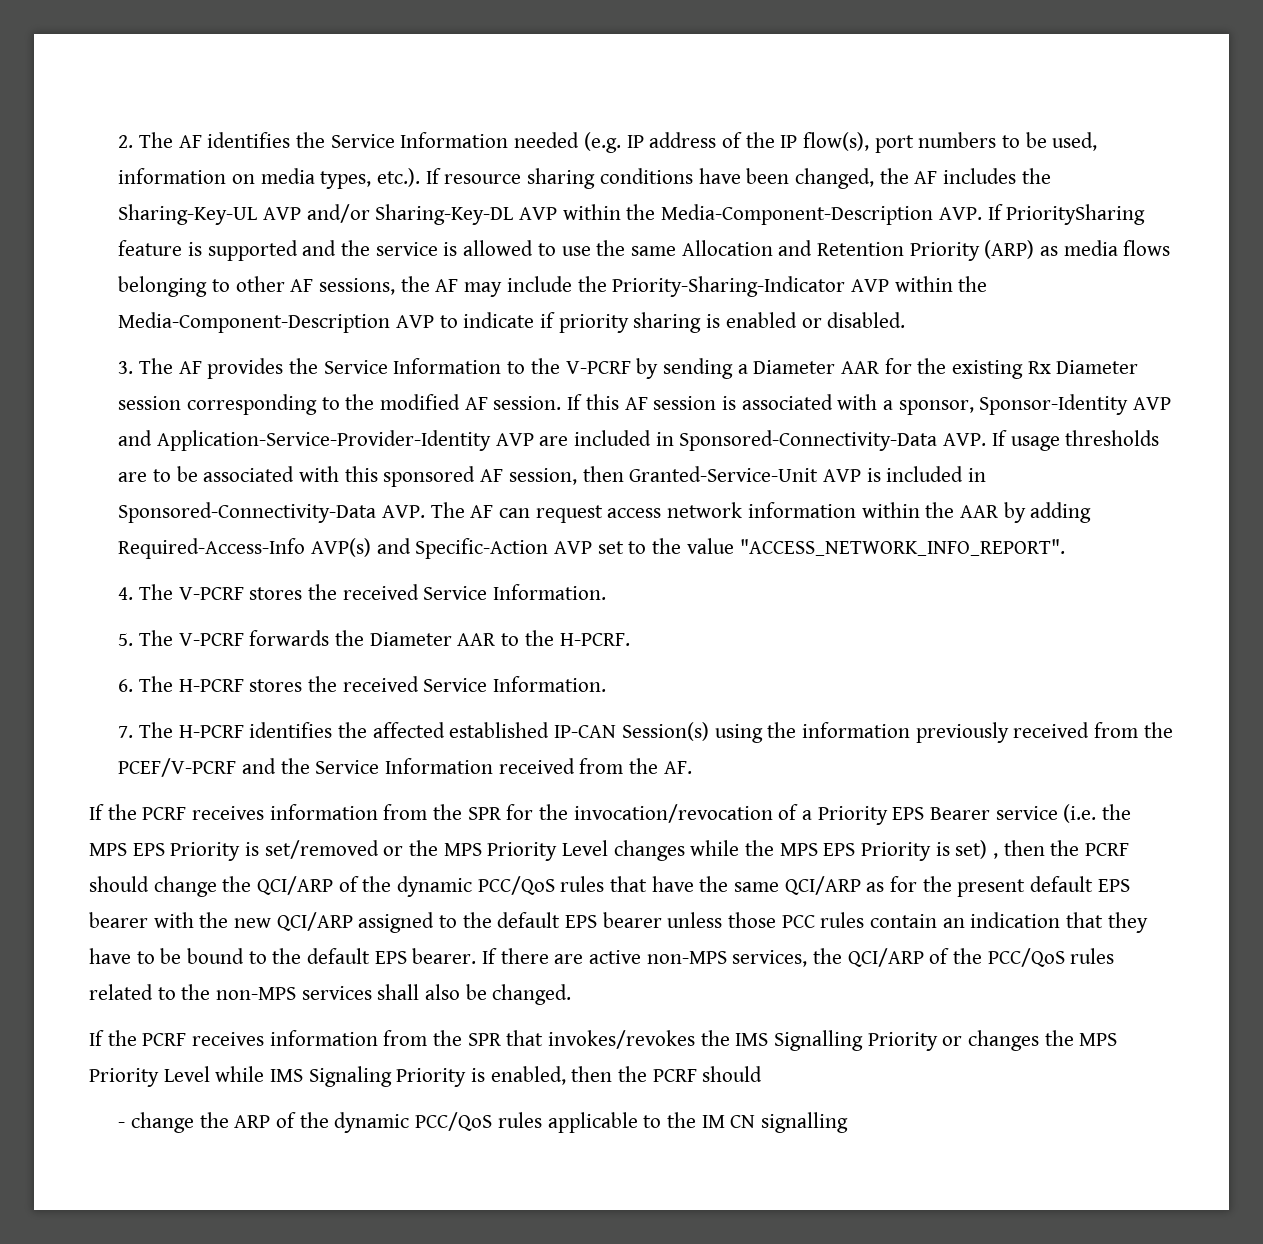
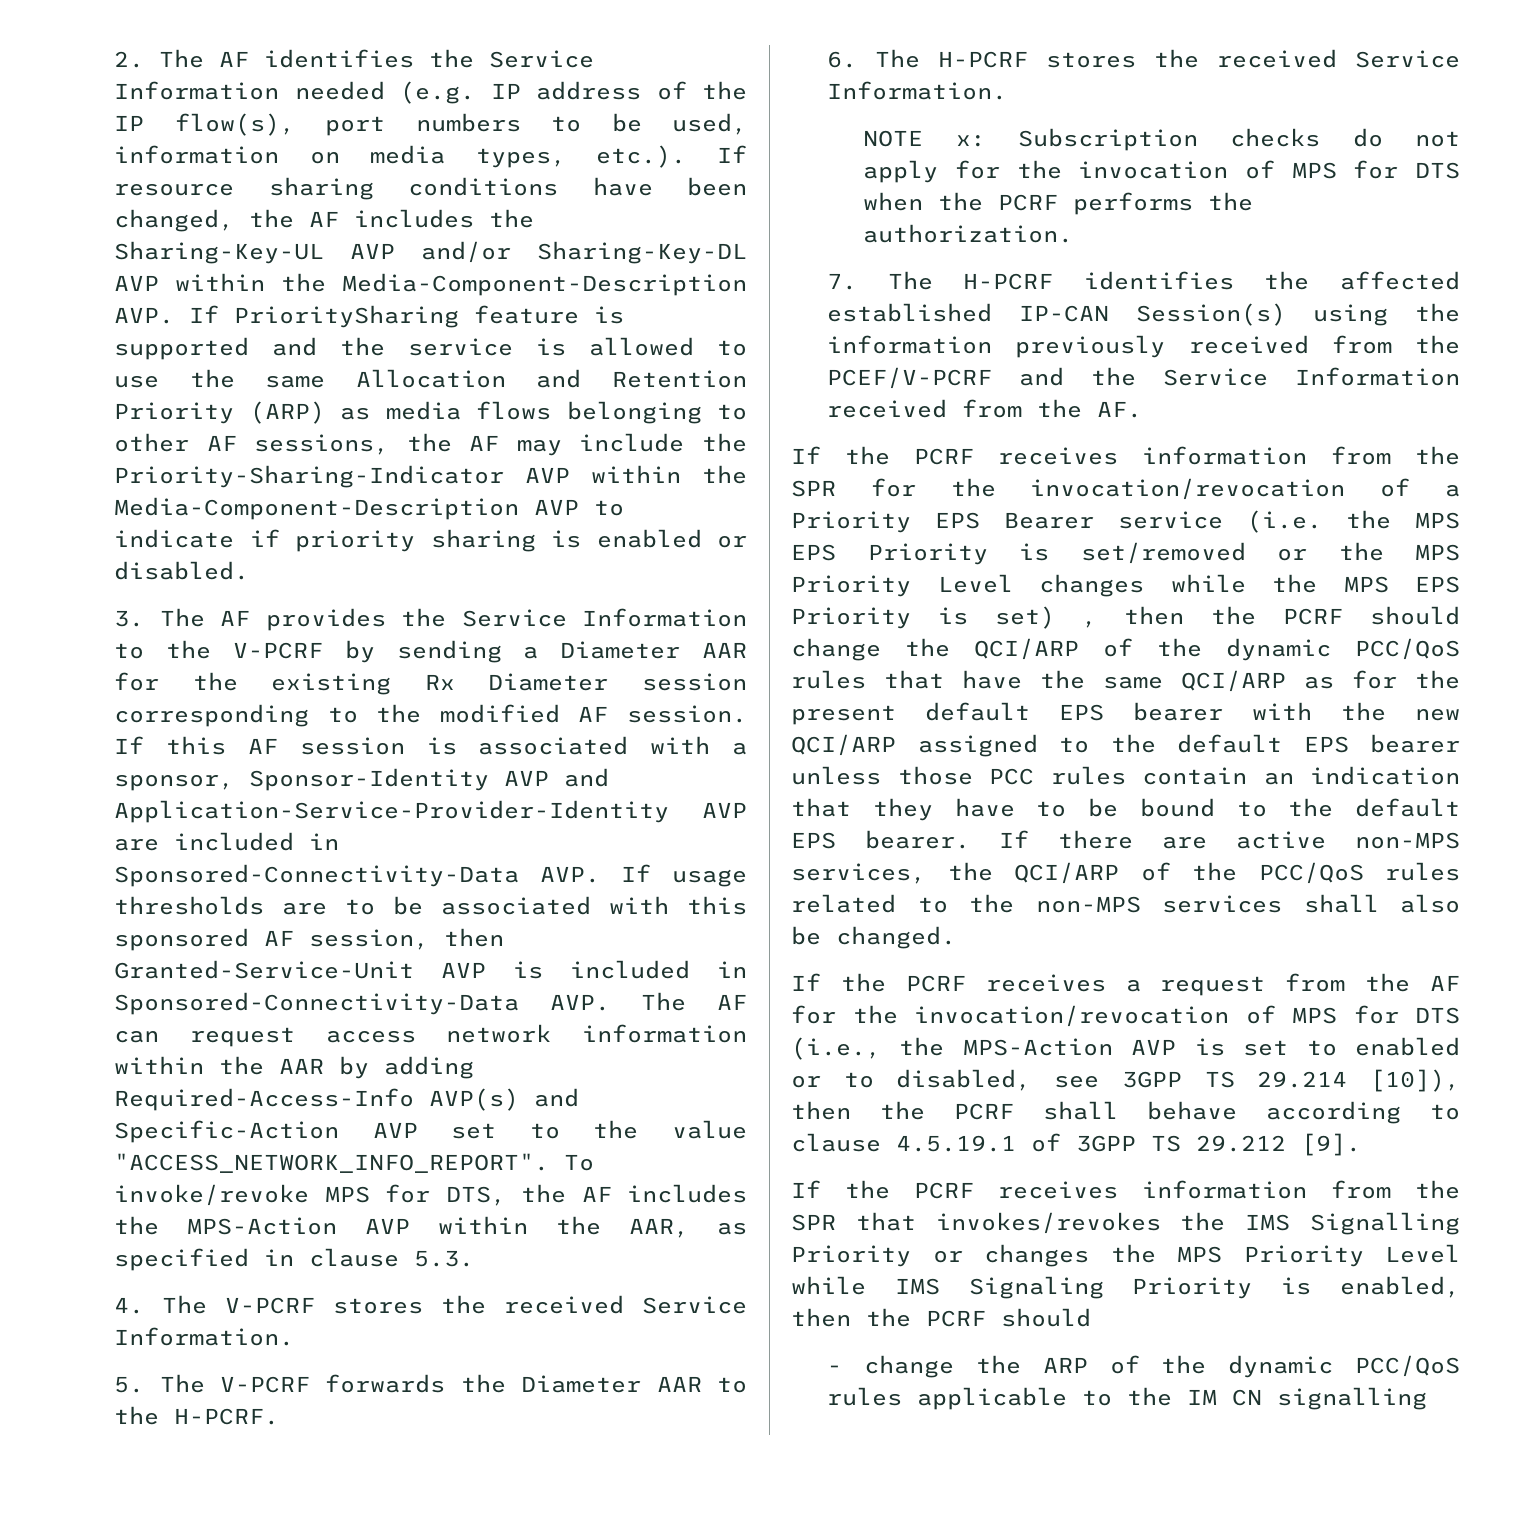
+ To invoke/revoke MPS for DTS, the AF includes the MPS-Action AVP within the AAR, as specified in clause 5.3.
+ NOTE x: Subscription checks do not apply for the invocation of MPS for DTS when the PCRF performs the authorization.
+ If the PCRF receives a request from the AF for the invocation/revocation of MPS for DTS (i.e., the MPS-Action AVP is set to enabled or to disabled, see 3GPP TS 29.214 [10]), then the PCRF shall behave according to clause 4.5.19.1 of 3GPP TS 29.212 [9].

